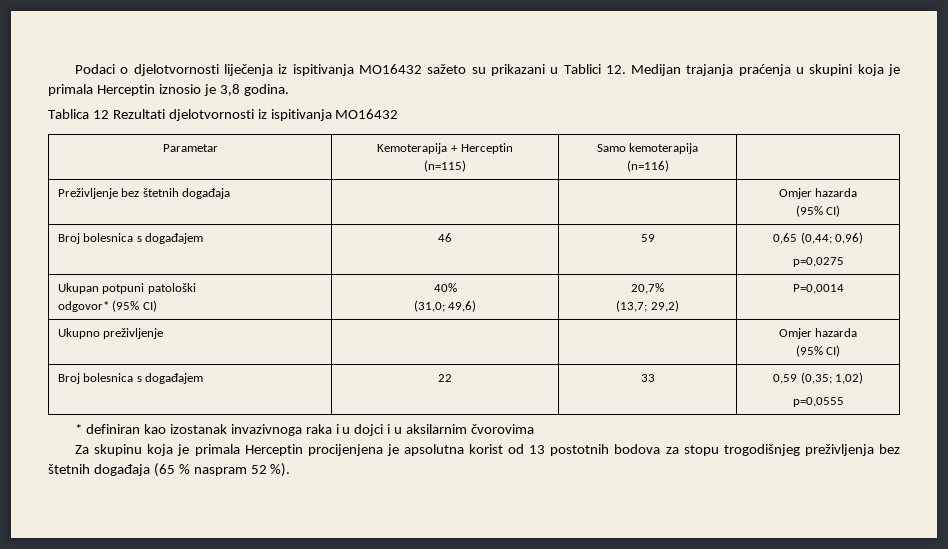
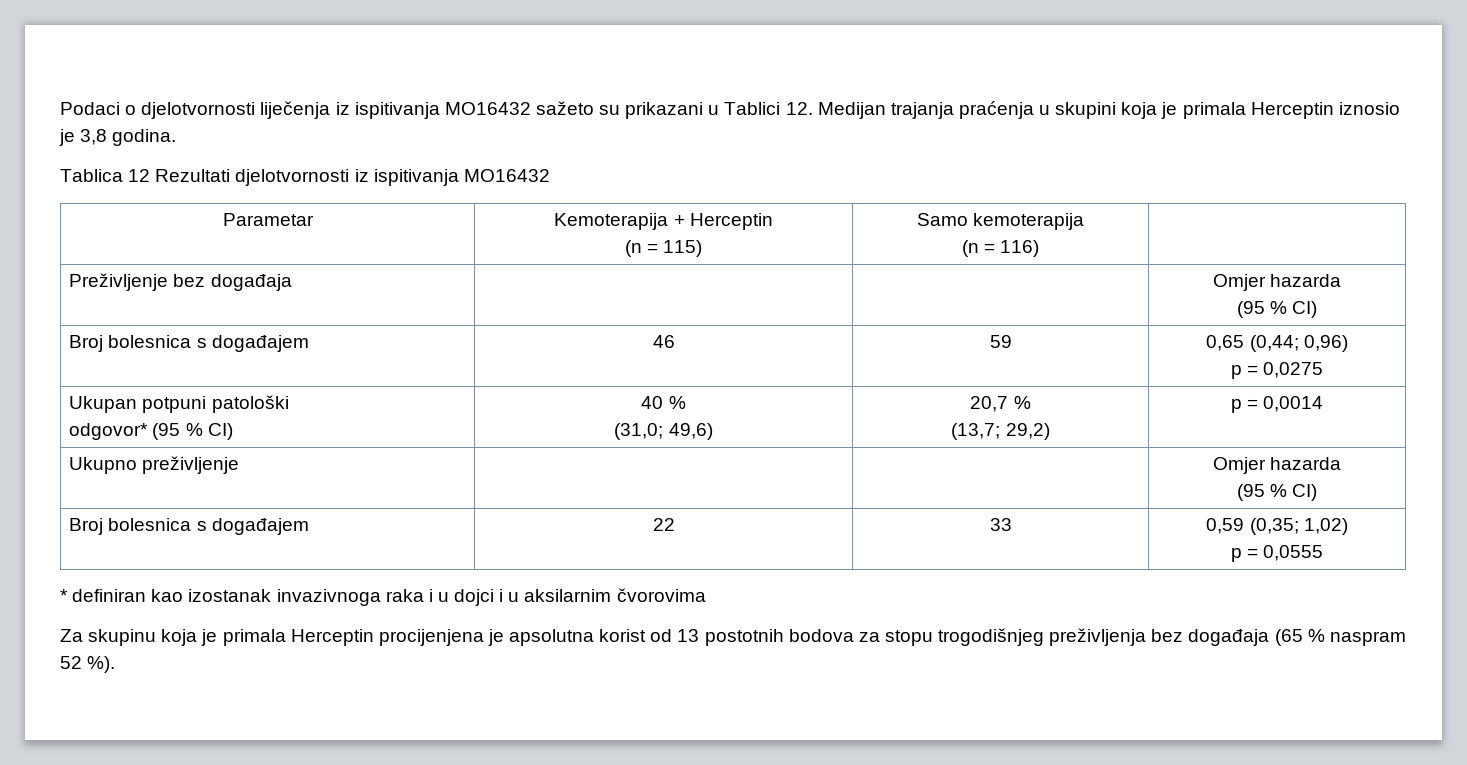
  Parametar | Kemoterapija + Herceptin
- (n=115) | Samo kemoterapija
- (n=116) |
+ (n = 115) | Samo kemoterapija
+ (n = 116) |
- Preživljenje bez štetnih događaja | | | Omjer hazarda
- (95% CI)
+ Preživljenje bez događaja | | | Omjer hazarda
+ (95 % CI)
  Broj bolesnica s događajem | 46 | 59 | 0,65 (0,44; 0,96)
- p=0,0275
+ p = 0,0275
  Ukupan potpuni patološki
- odgovor* (95% CI) | 40%
- (31,0; 49,6) | 20,7%
- (13,7; 29,2) | P=0,0014
+ odgovor* (95 % CI) | 40 %
+ (31,0; 49,6) | 20,7 %
+ (13,7; 29,2) | p = 0,0014
  Ukupno preživljenje | | | Omjer hazarda
- (95% CI)
+ (95 % CI)
  Broj bolesnica s događajem | 22 | 33 | 0,59 (0,35; 1,02)
- p=0,0555
+ p = 0,0555
- Za skupinu koja je primala Herceptin procijenjena je apsolutna korist od 13 postotnih bodova za stopu trogodišnjeg preživljenja bez štetnih događaja (65 % naspram 52 %).
+ Za skupinu koja je primala Herceptin procijenjena je apsolutna korist od 13 postotnih bodova za stopu trogodišnjeg preživljenja bez događaja (65 % naspram 52 %).

